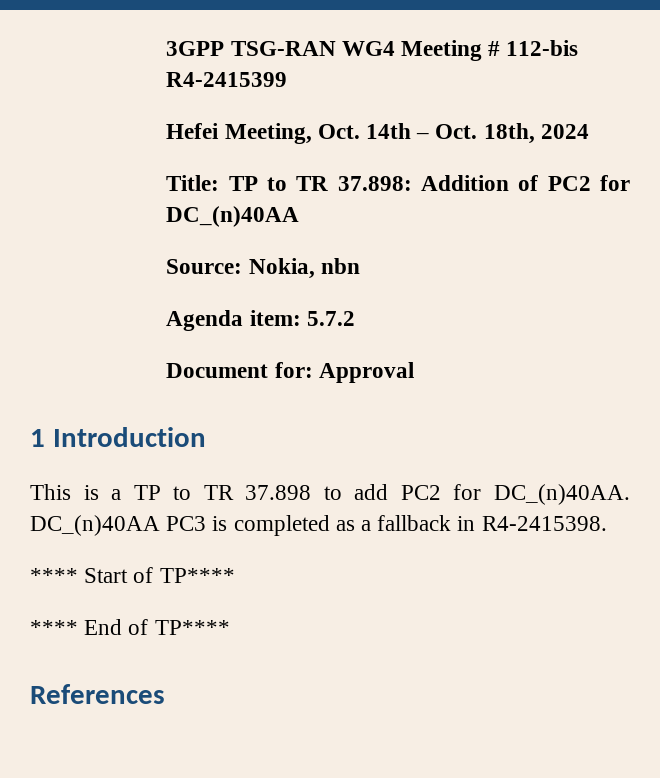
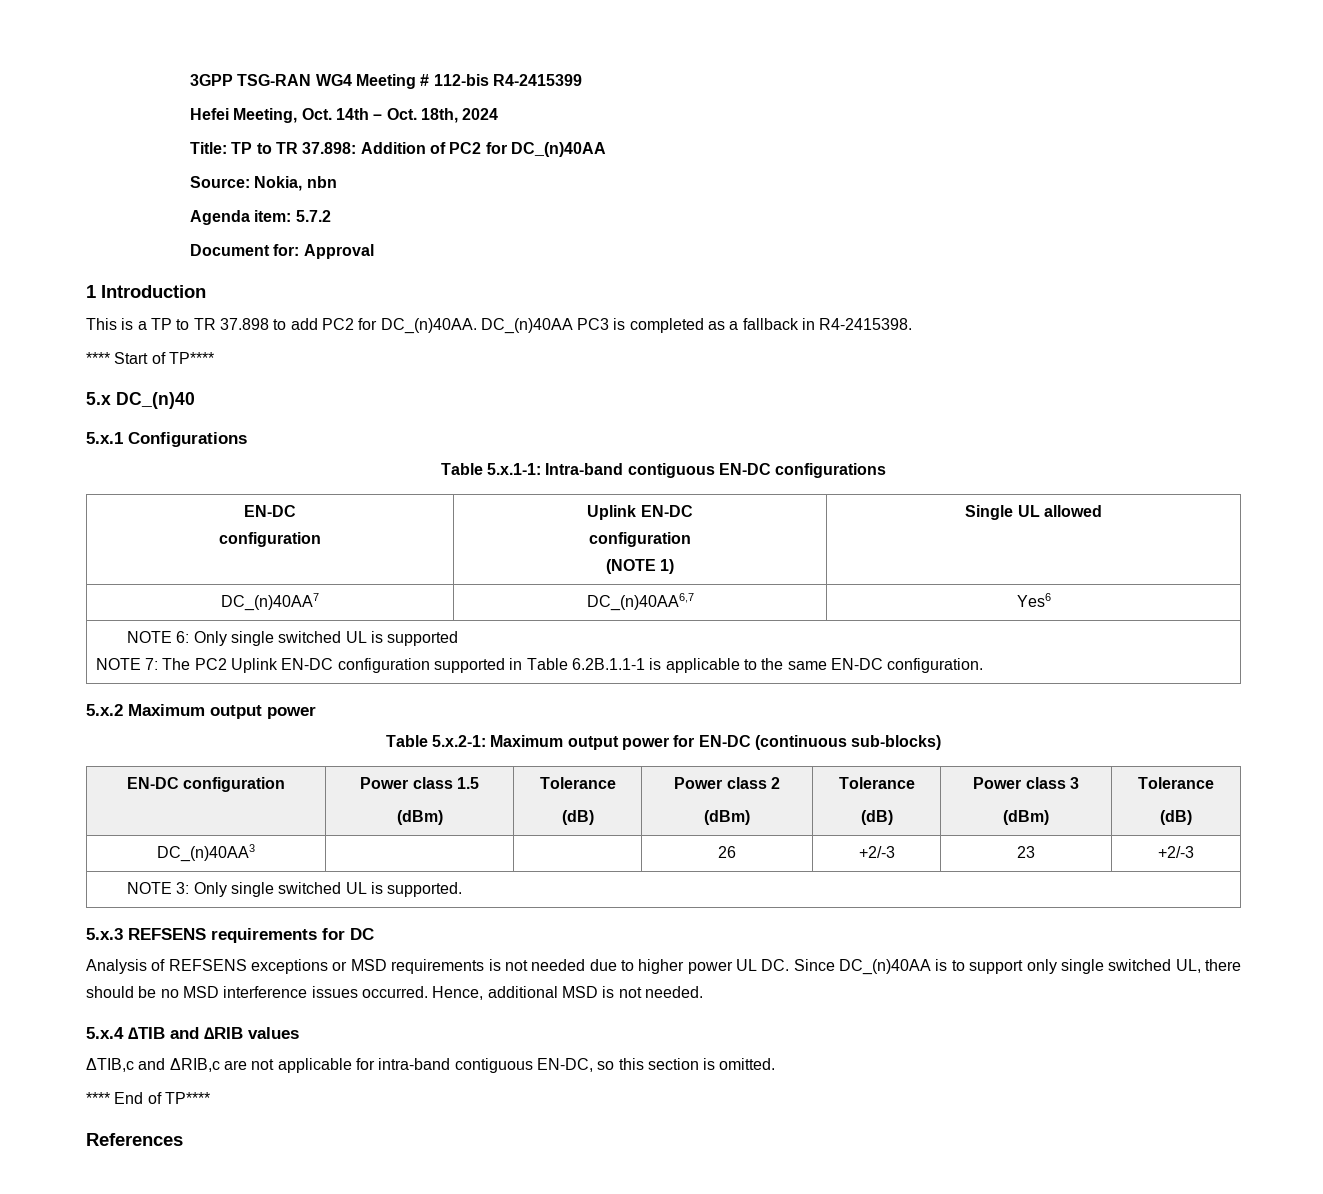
+ 5.x DC_(n)40
+ 5.x.1 Configurations
+ Table 5.x.1-1: Intra-band contiguous EN-DC configurations
+ EN-DC
+ configuration | Uplink EN-DC
+ configuration
+ (NOTE 1) | Single UL allowed
+ DC_(n)40AA7 | DC_(n)40AA6,7 | Yes6
+ NOTE 6: Only single switched UL is supported
+ NOTE 7: The PC2 Uplink EN-DC configuration supported in Table 6.2B.1.1-1 is applicable to the same EN-DC configuration.
+ 5.x.2 Maximum output power
+ Table 5.x.2-1: Maximum output power for EN-DC (continuous sub-blocks)
+ EN-DC configuration | Power class 1.5
+ (dBm) | Tolerance
+ (dB) | Power class 2
+ (dBm) | Tolerance
+ (dB) | Power class 3
+ (dBm) | Tolerance
+ (dB)
+ DC_(n)40AA3 | | | 26 | +2/-3 | 23 | +2/-3
+ NOTE 3: Only single switched UL is supported.
+ 5.x.3 REFSENS requirements for DC
+ Analysis of REFSENS exceptions or MSD requirements is not needed due to higher power UL DC. Since DC_(n)40AA is to support only single switched UL, there should be no MSD interference issues occurred. Hence, additional MSD is not needed.
+ 5.x.4 ∆TIB and ∆RIB values
+ ΔTIB,c and ΔRIB,c are not applicable for intra-band contiguous EN-DC, so this section is omitted.

